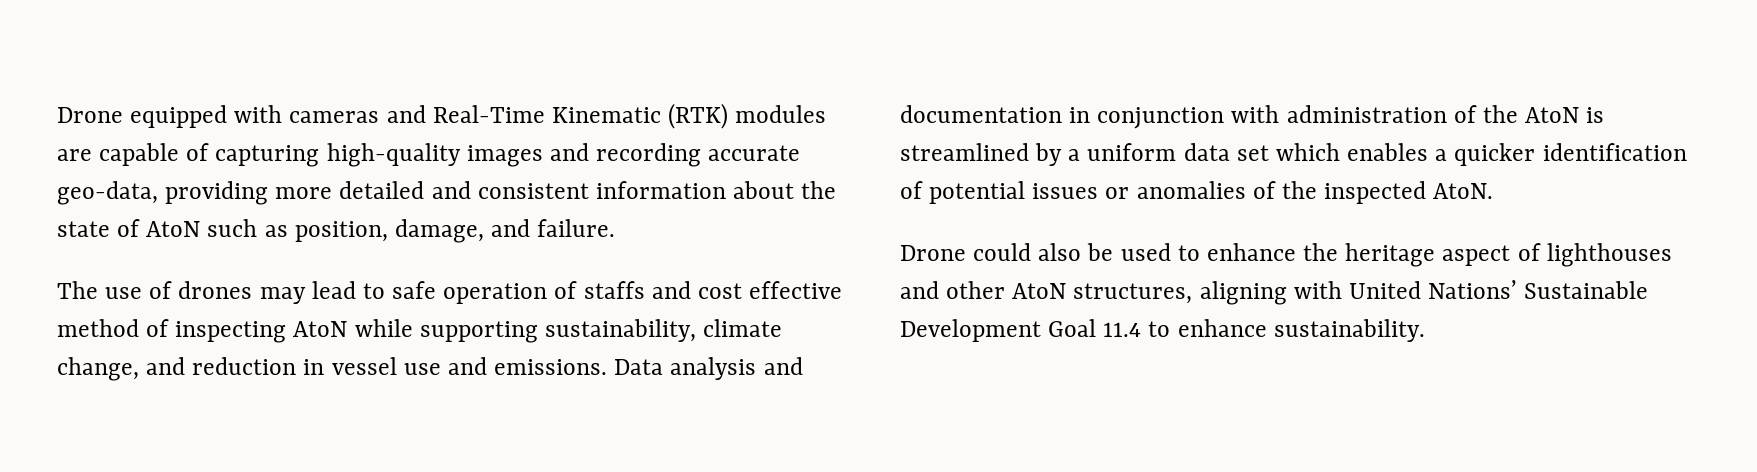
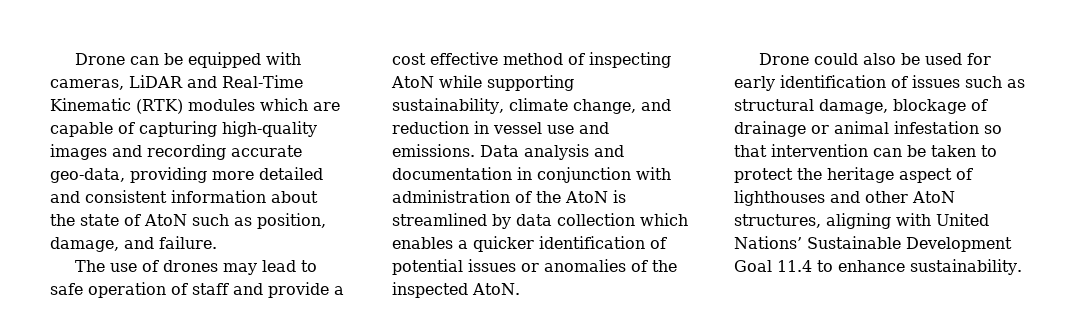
- Drone equipped with cameras and Real-Time Kinematic (RTK) modules are capable of capturing high-quality images and recording accurate geo-data, providing more detailed and consistent information about the state of AtoN such as position, damage, and failure.
+ Drone can be equipped with cameras, LiDAR and Real-Time Kinematic (RTK) modules which are capable of capturing high-quality images and recording accurate geo-data, providing more detailed and consistent information about the state of AtoN such as position, damage, and failure.
- The use of drones may lead to safe operation of staffs and cost effective method of inspecting AtoN while supporting sustainability, climate change, and reduction in vessel use and emissions.
+ The use of drones may lead to safe operation of staff and provide a cost effective method of inspecting AtoN while supporting sustainability, climate change, and reduction in vessel use and emissions.
- Data analysis and documentation in conjunction with administration of the AtoN is streamlined by a uniform data set which enables a quicker identification of potential issues or anomalies of the inspected AtoN.
+ Data analysis and documentation in conjunction with administration of the AtoN is streamlined by data collection which enables a quicker identification of potential issues or anomalies of the inspected AtoN.
- Drone could also be used to enhance the heritage aspect of lighthouses and other AtoN structures, aligning with United Nations’ Sustainable Development Goal 11.4 to enhance sustainability.
+ Drone could also be used for early identification of issues such as structural damage, blockage of drainage or animal infestation so that intervention can be taken to protect the heritage aspect of lighthouses and other AtoN structures, aligning with United Nations’ Sustainable Development Goal 11.4 to enhance sustainability.

